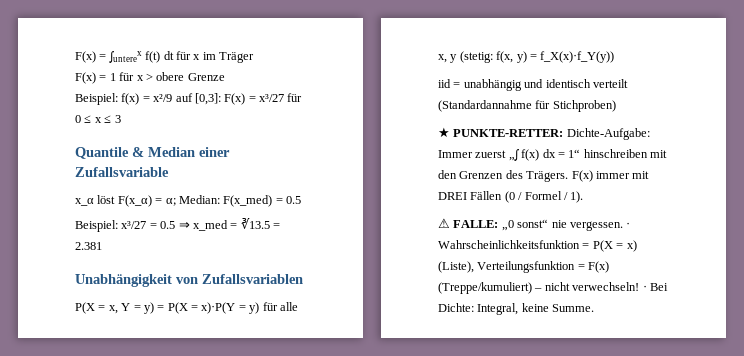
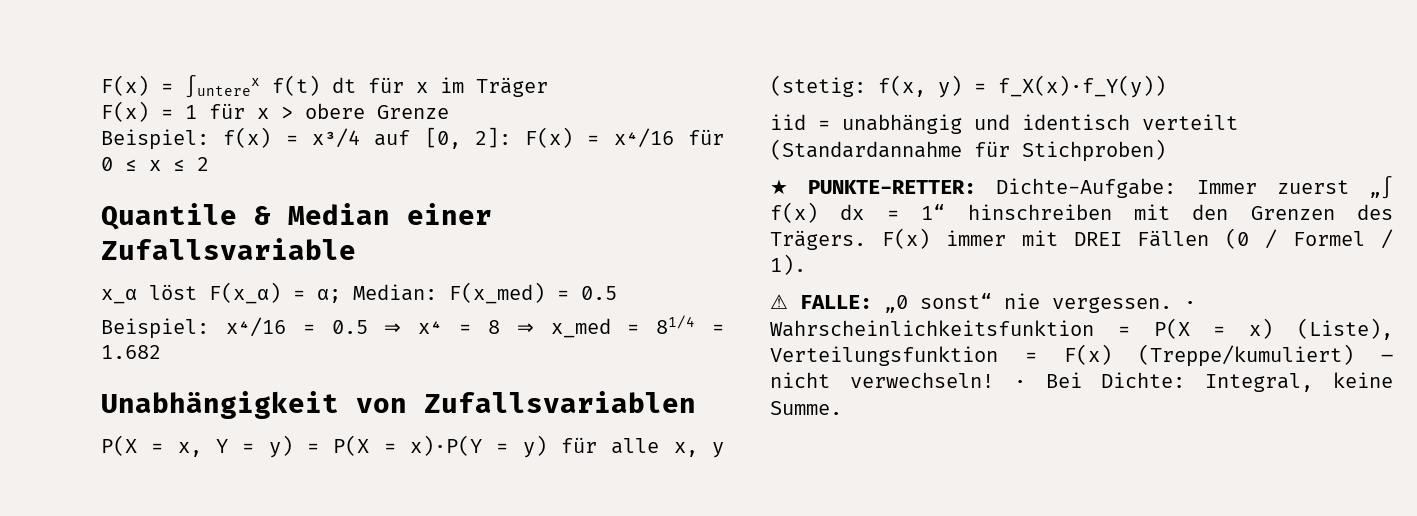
- Beispiel: f(x) = x²/9 auf [0,3]: F(x) = x³/27 für 0 ≤ x ≤ 3
+ Beispiel: f(x) = x³/4 auf [0, 2]: F(x) = x⁴/16 für 0 ≤ x ≤ 2
- Beispiel: x³/27 = 0.5 ⇒ x_med = ∛13.5 = 2.381
+ Beispiel: x⁴/16 = 0.5 ⇒ x⁴ = 8 ⇒ x_med = 81/4 = 1.682

